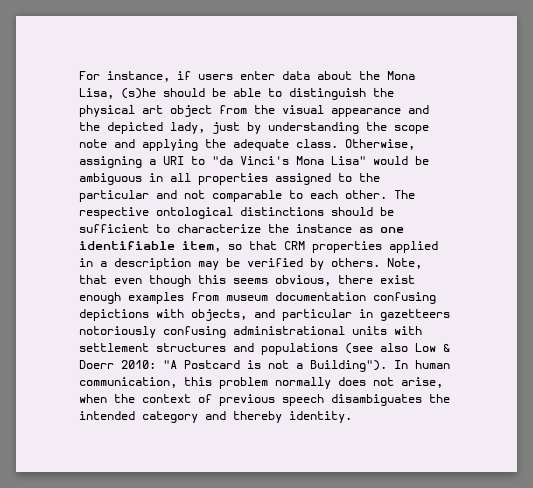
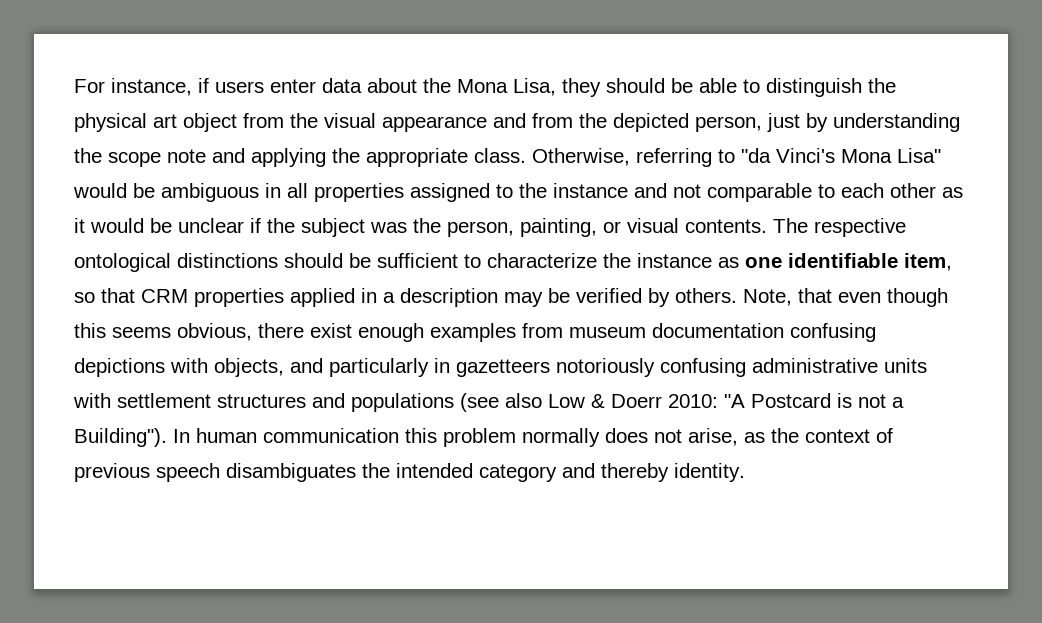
- For instance, if users enter data about the Mona Lisa, (s)he should be able to distinguish the physical art object from the visual appearance and the depicted lady, just by understanding the scope note and applying the adequate class.
+ For instance, if users enter data about the Mona Lisa, they should be able to distinguish the physical art object from the visual appearance and from the depicted person, just by understanding the scope note and applying the appropriate class.
- Otherwise, assigning a URI to "da Vinci's Mona Lisa" would be ambiguous in all properties assigned to the particular and not comparable to each other.
+ Otherwise, referring to "da Vinci's Mona Lisa" would be ambiguous in all properties assigned to the instance and not comparable to each other as it would be unclear if the subject was the person, painting, or visual contents.
- Note, that even though this seems obvious, there exist enough examples from museum documentation confusing depictions with objects, and particular in gazetteers notoriously confusing administrational units with settlement structures and populations (see also Low & Doerr 2010: "A Postcard is not a Building").
+ Note, that even though this seems obvious, there exist enough examples from museum documentation confusing depictions with objects, and particularly in gazetteers notoriously confusing administrative units with settlement structures and populations (see also Low & Doerr 2010: "A Postcard is not a Building").
- In human communication, this problem normally does not arise, when the context of previous speech disambiguates the intended category and thereby identity.
+ In human communication this problem normally does not arise, as the context of previous speech disambiguates the intended category and thereby identity.

